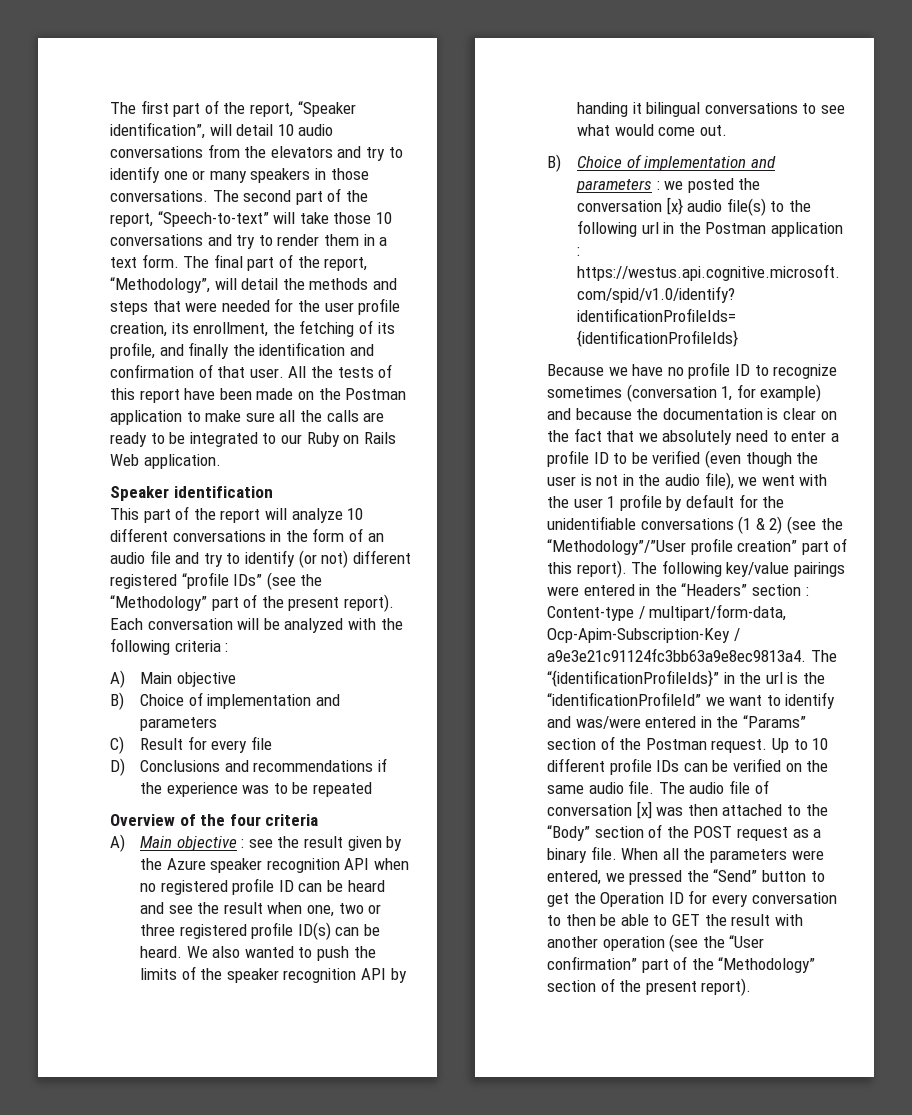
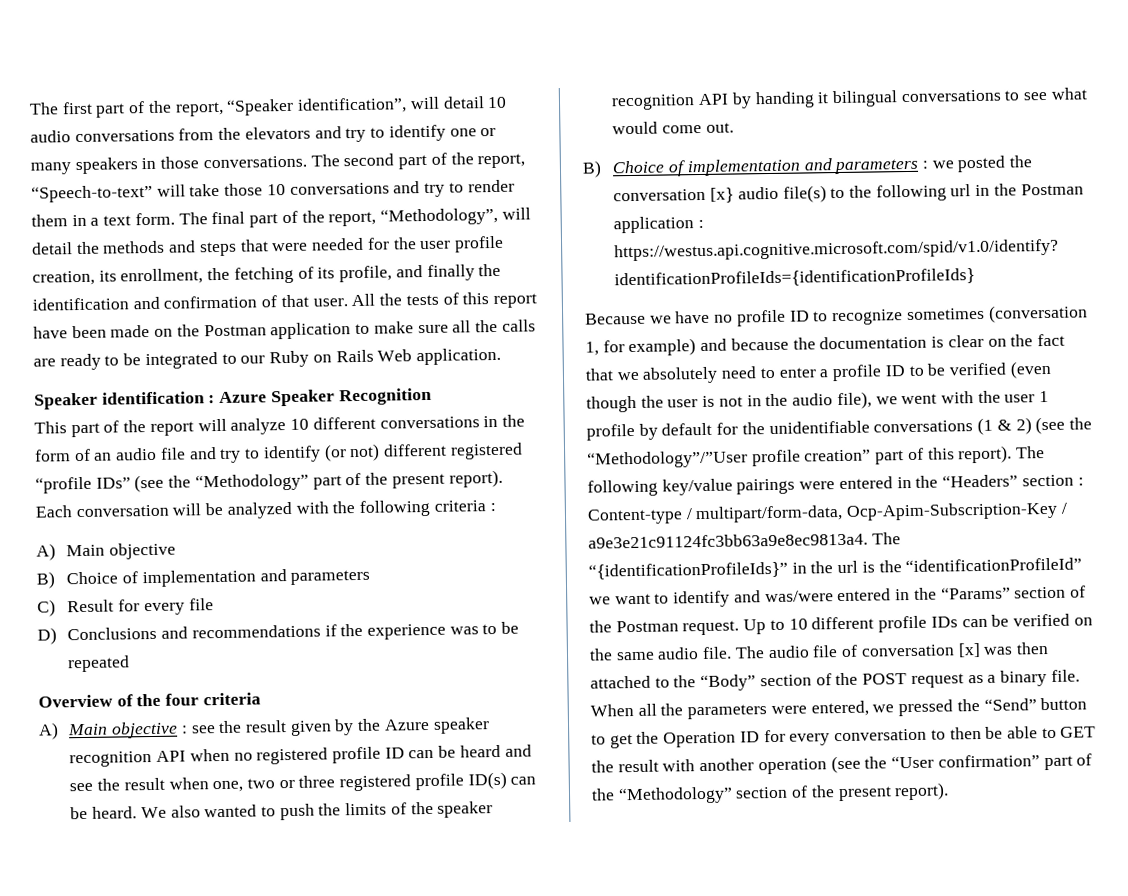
- Speaker identification
+ Speaker identification : Azure Speaker Recognition

